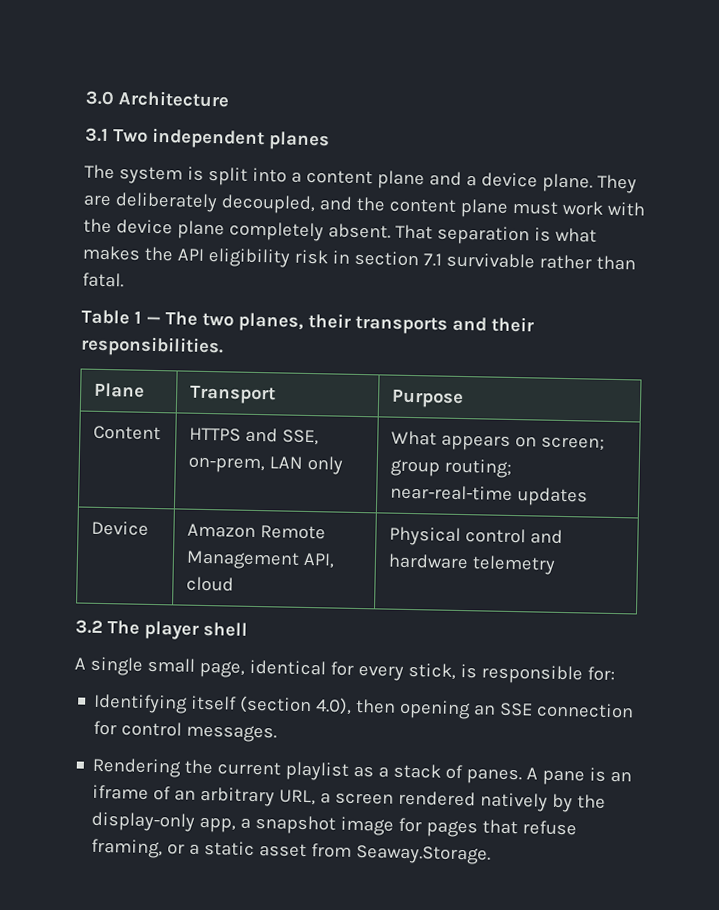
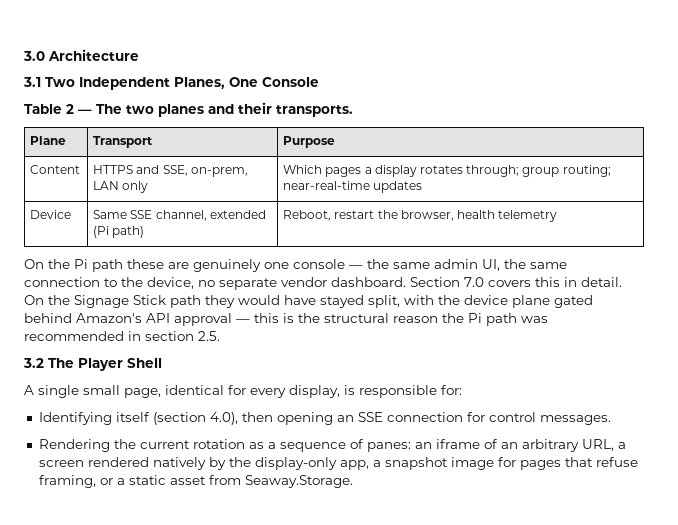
- 3.1 Two independent planes
- The system is split into a content plane and a device plane. They are deliberately decoupled, and the content plane must work with the device plane completely absent. That separation is what makes the API eligibility risk in section 7.1 survivable rather than fatal.
+ 3.1 Two Independent Planes, One Console
- Table 1 — The two planes, their transports and their responsibilities.
+ Table 2 — The two planes and their transports.
- Content | HTTPS and SSE, on-prem, LAN only | What appears on screen; group routing; near-real-time updates
+ Content | HTTPS and SSE, on-prem, LAN only | Which pages a display rotates through; group routing; near-real-time updates
- Device | Amazon Remote Management API, cloud | Physical control and hardware telemetry
+ Device | Same SSE channel, extended (Pi path) | Reboot, restart the browser, health telemetry
+ On the Pi path these are genuinely one console — the same admin UI, the same connection to the device, no separate vendor dashboard. Section 7.0 covers this in detail. On the Signage Stick path they would have stayed split, with the device plane gated behind Amazon's API approval — this is the structural reason the Pi path was recommended in section 2.5.
- 3.2 The player shell
+ 3.2 The Player Shell
- A single small page, identical for every stick, is responsible for:
+ A single small page, identical for every display, is responsible for:
- Rendering the current playlist as a stack of panes. A pane is an iframe of an arbitrary URL, a screen rendered natively by the display-only app, a snapshot image for pages that refuse framing, or a static asset from Seaway.Storage.
+ Rendering the current rotation as a sequence of panes: an iframe of an arbitrary URL, a screen rendered natively by the display-only app, a snapshot image for pages that refuse framing, or a static asset from Seaway.Storage.

